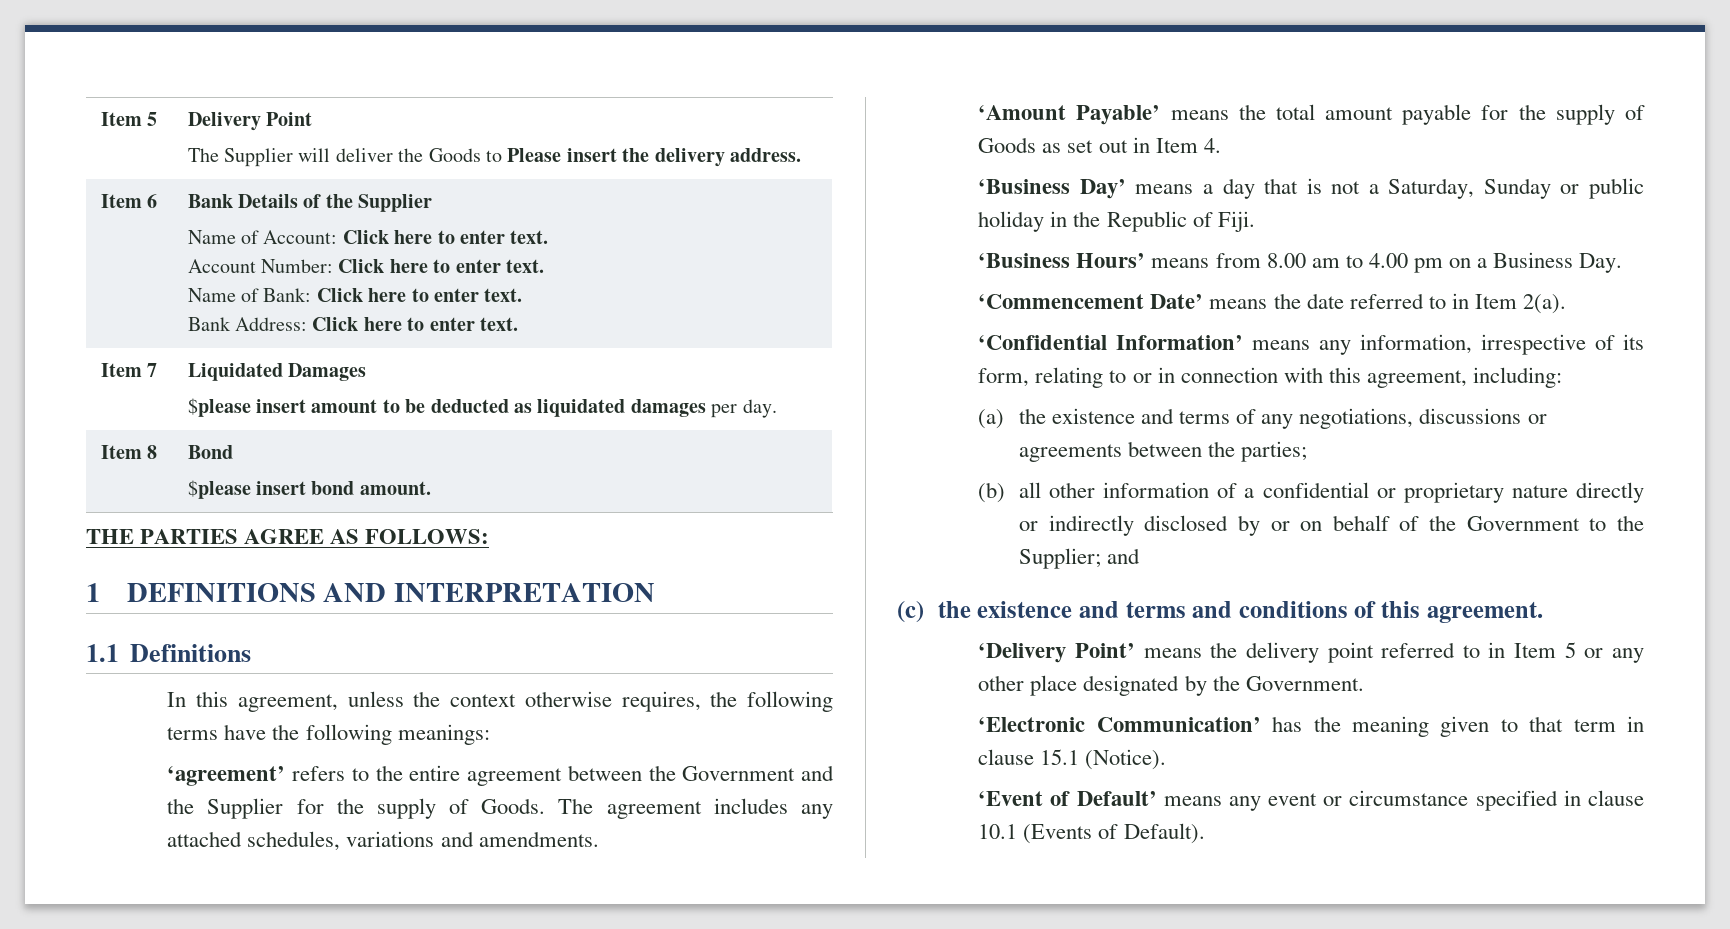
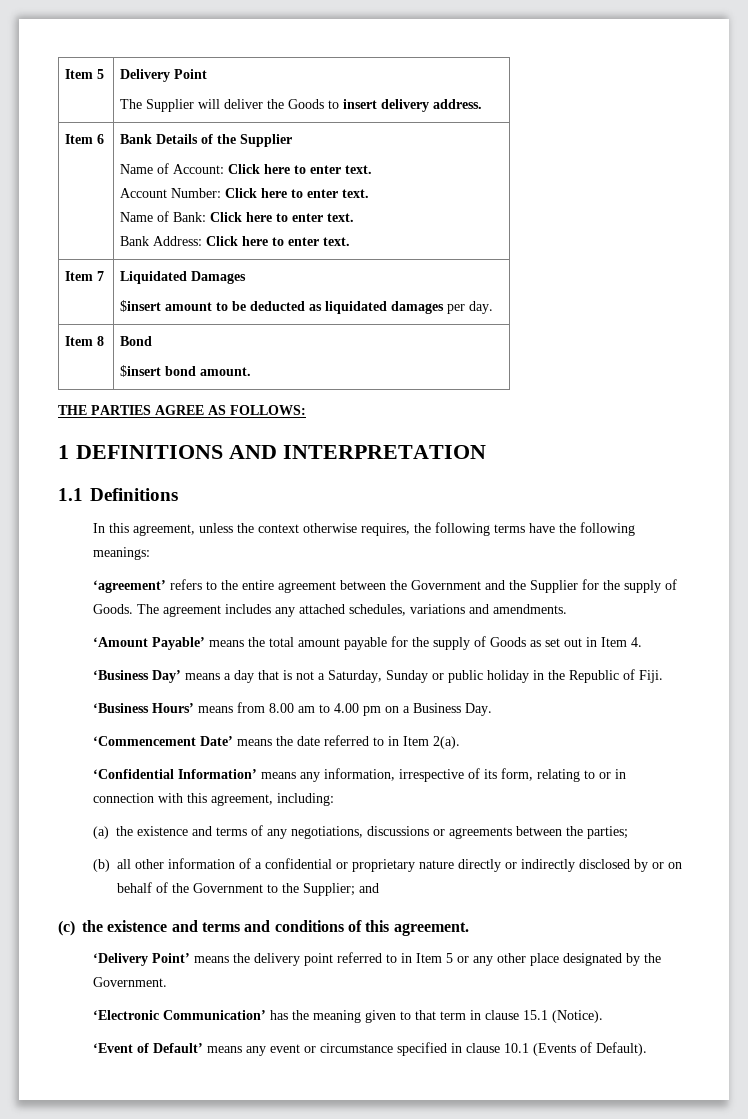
  Item 5 | Delivery Point
- The Supplier will deliver the Goods to Please insert the delivery address.
+ The Supplier will deliver the Goods to insert delivery address.
  Item 7 | Liquidated Damages
- $please insert amount to be deducted as liquidated damages per day.
+ $insert amount to be deducted as liquidated damages per day.
  Item 8 | Bond
- $please insert bond amount.
+ $insert bond amount.

